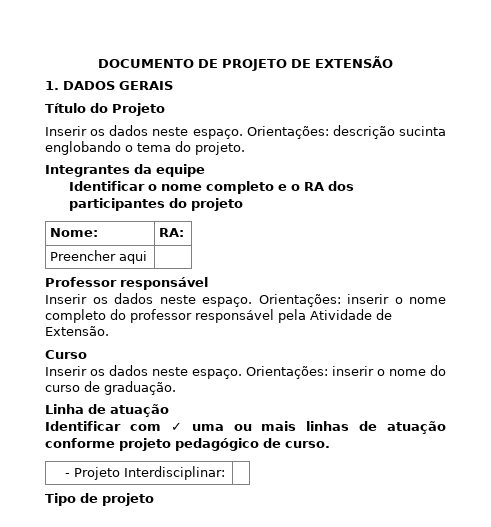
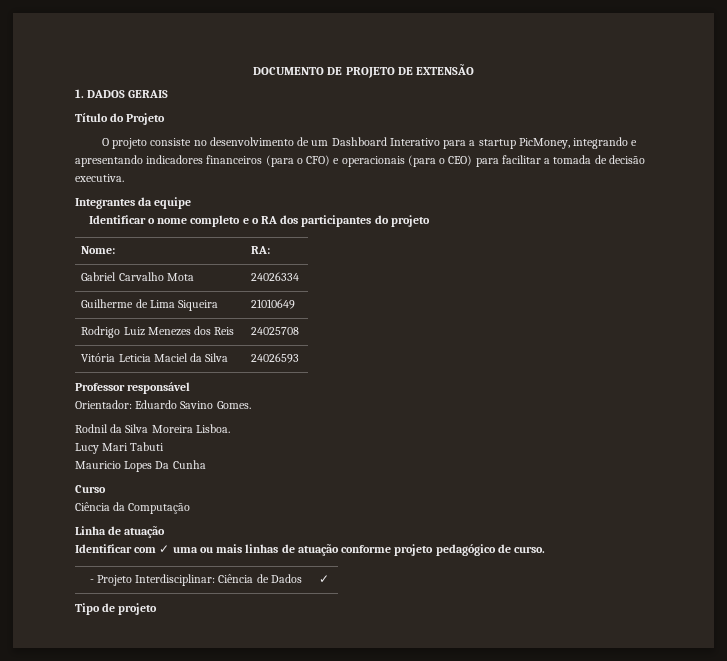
- Inserir os dados neste espaço. Orientações: descrição sucinta englobando o tema do projeto.
+ O projeto consiste no desenvolvimento de um Dashboard Interativo para a startup PicMoney, integrando e apresentando indicadores financeiros (para o CFO) e operacionais (para o CEO) para facilitar a tomada de decisão executiva.
- Preencher aqui |
+ Gabriel Carvalho Mota | 24026334
+ Guilherme de Lima Siqueira | 21010649
+ Rodrigo Luiz Menezes dos Reis | 24025708
+ Vitória Leticia Maciel da Silva | 24026593
  Professor responsável
- Inserir os dados neste espaço. Orientações: inserir o nome completo do professor responsável pela Atividade de Extensão.
+ Orientador: Eduardo Savino Gomes.
+ Rodnil da Silva Moreira Lisboa.
+ Lucy Mari Tabuti
+ Mauricio Lopes Da Cunha
  Curso
- Inserir os dados neste espaço. Orientações: inserir o nome do curso de graduação.
+ Ciência da Computação
- - Projeto Interdisciplinar: |
+ - Projeto Interdisciplinar: Ciência de Dados | ✓

